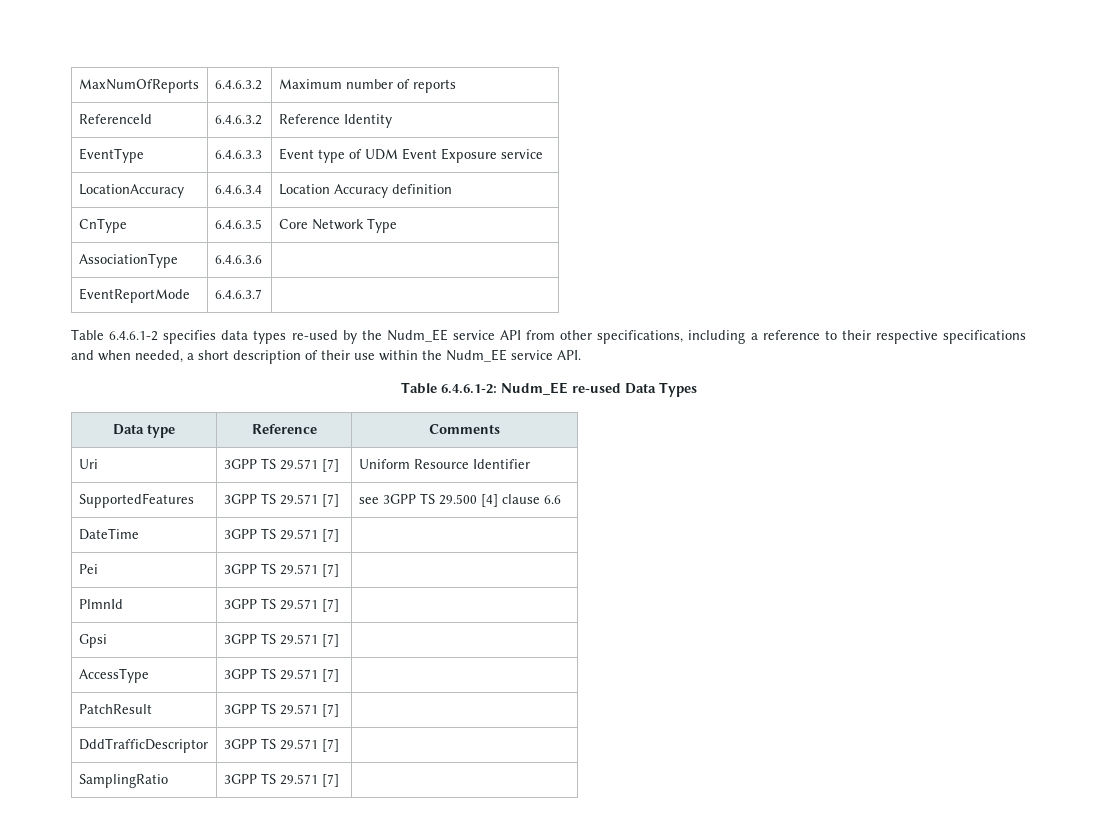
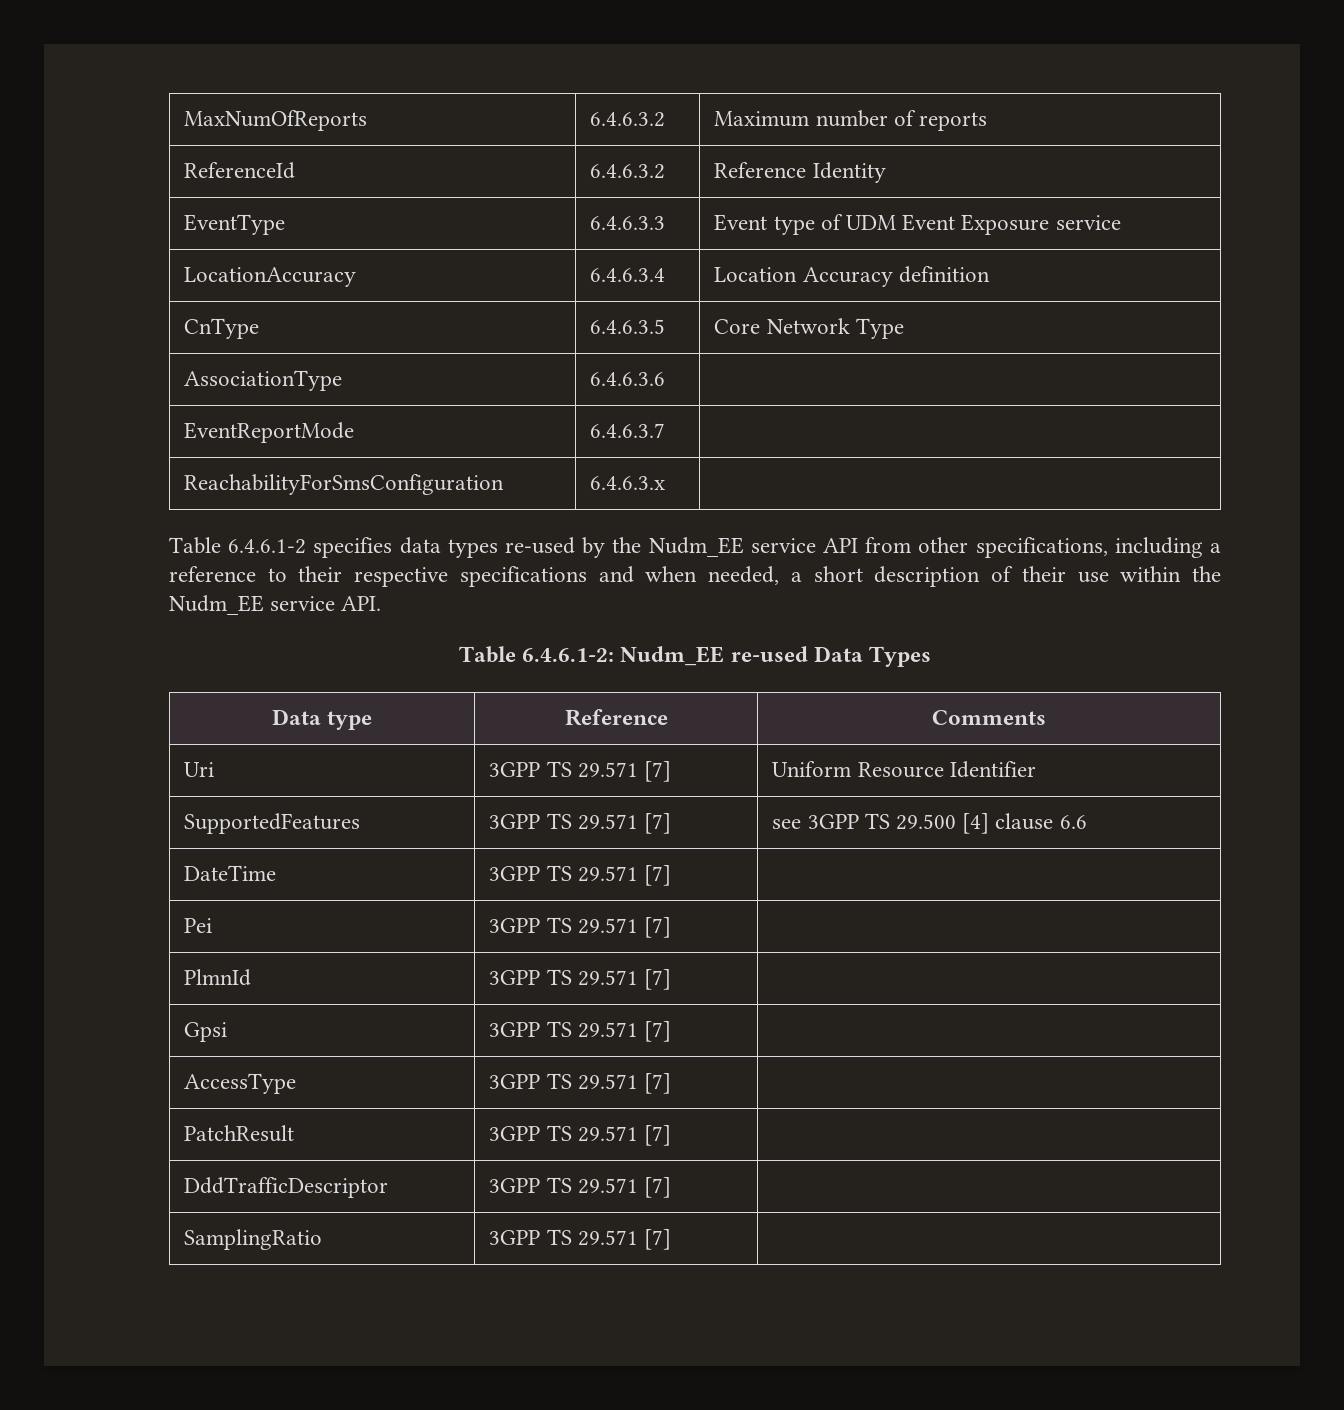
+ ReachabilityForSmsConfiguration | 6.4.6.3.x |

